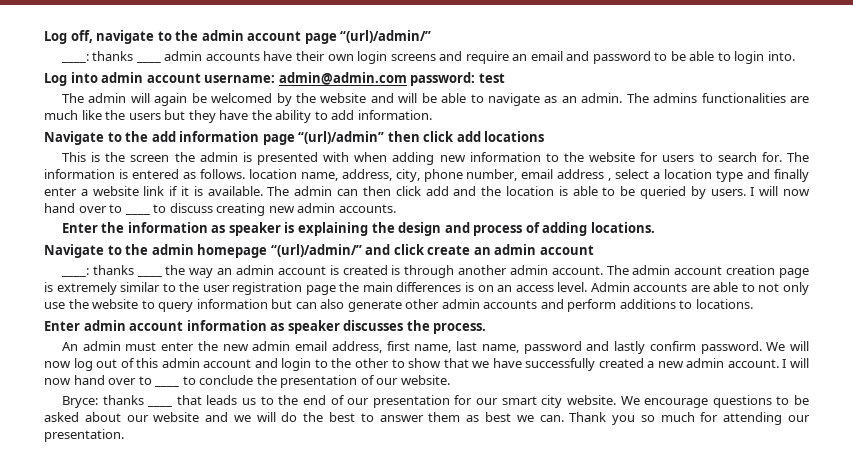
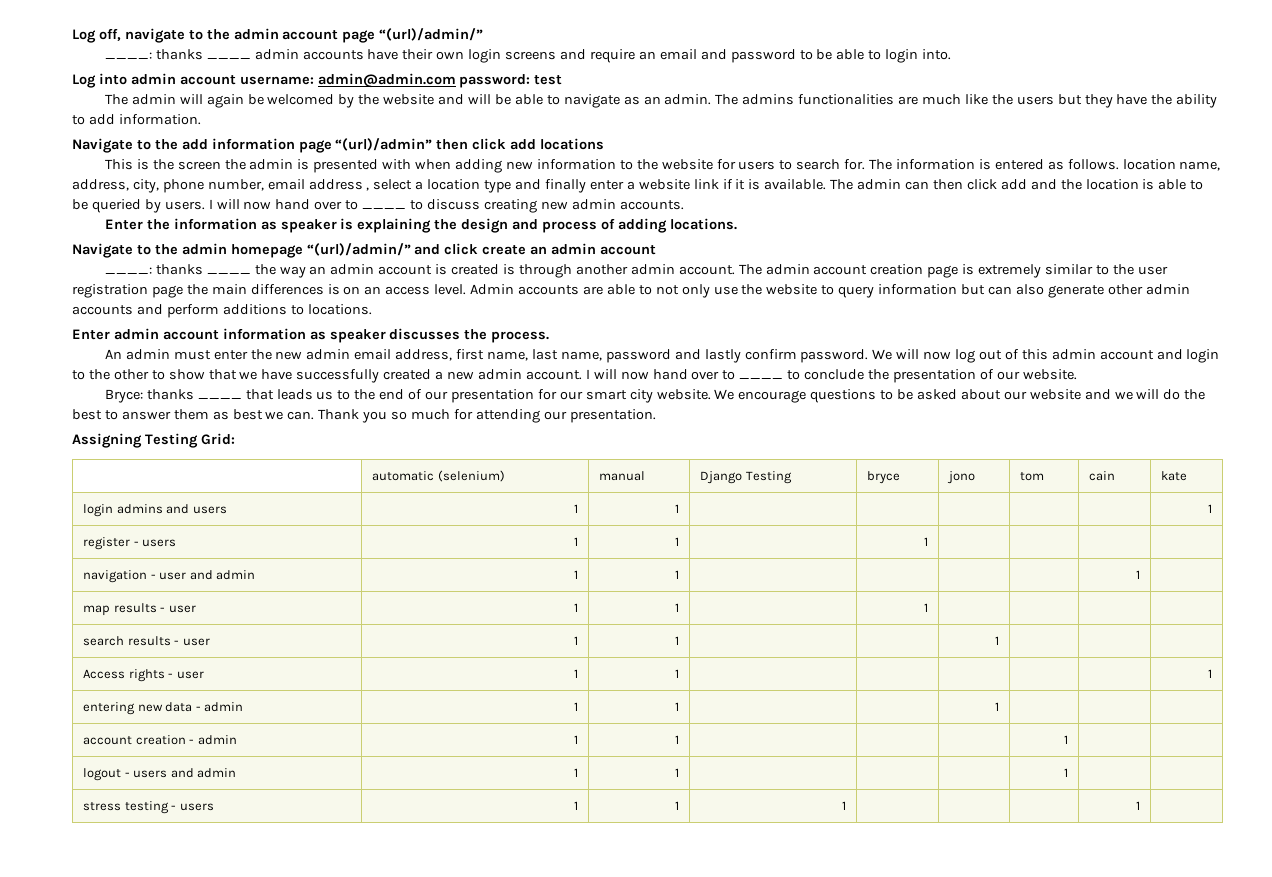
+ Assigning Testing Grid:
+ | automatic (selenium) | manual | Django Testing | bryce | jono | tom | cain | kate
+ login admins and users | 1 | 1 | | | | | | 1
+ register - users | 1 | 1 | | 1 | | | |
+ navigation - user and admin | 1 | 1 | | | | | 1 |
+ map results - user | 1 | 1 | | 1 | | | |
+ search results - user | 1 | 1 | | | 1 | | |
+ Access rights - user | 1 | 1 | | | | | | 1
+ entering new data - admin | 1 | 1 | | | 1 | | |
+ account creation - admin | 1 | 1 | | | | 1 | |
+ logout - users and admin | 1 | 1 | | | | 1 | |
+ stress testing - users | 1 | 1 | 1 | | | | 1 |

